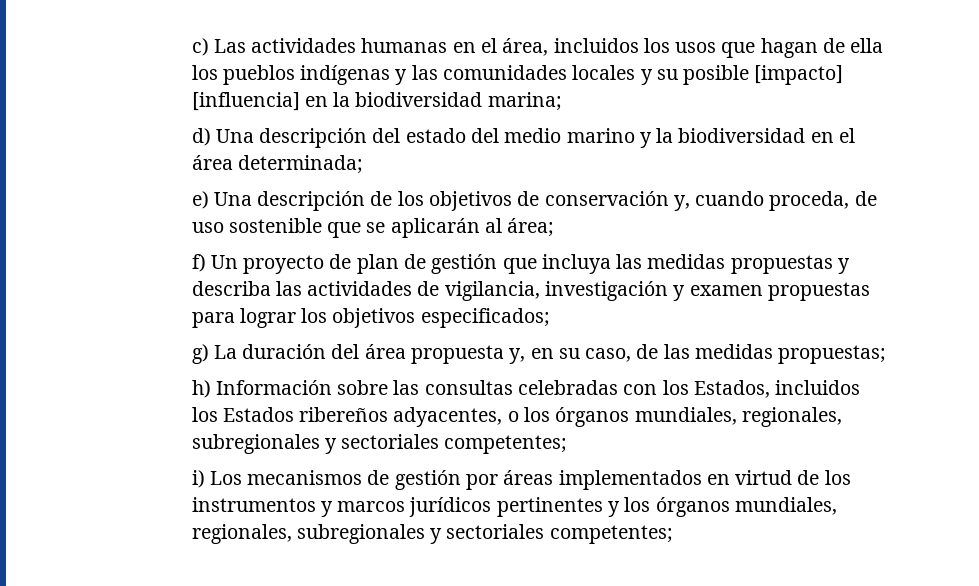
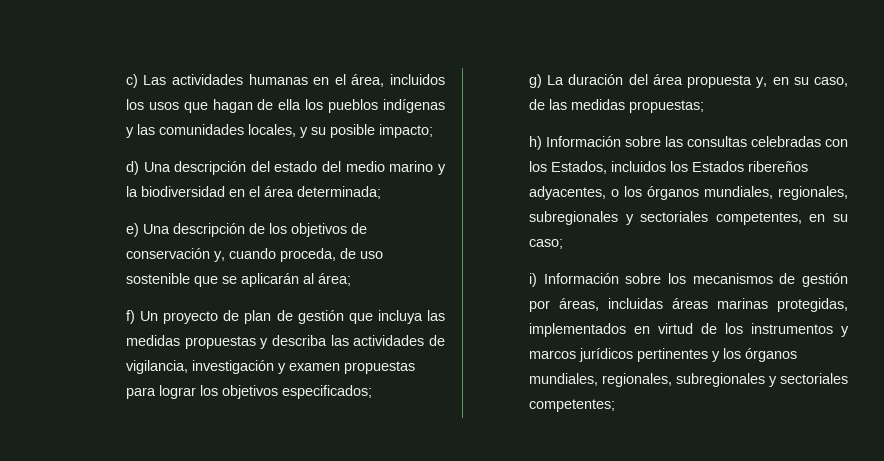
- c) Las actividades humanas en el área, incluidos los usos que hagan de ella los pueblos indígenas y las comunidades locales y su posible [impacto] [influencia] en la biodiversidad marina;
+ c) Las actividades humanas en el área, incluidos los usos que hagan de ella los pueblos indígenas y las comunidades locales, y su posible impacto;
- h) Información sobre las consultas celebradas con los Estados, incluidos los Estados ribereños adyacentes, o los órganos mundiales, regionales, subregionales y sectoriales competentes;
- i) Los mecanismos de gestión por áreas implementados en virtud de los instrumentos y marcos jurídicos pertinentes y los órganos mundiales, regionales, subregionales y sectoriales competentes;
+ h) Información sobre las consultas celebradas con los Estados, incluidos los Estados ribereños adyacentes, o los órganos mundiales, regionales, subregionales y sectoriales competentes, en su caso;
+ i) Información sobre los mecanismos de gestión por áreas, incluidas áreas marinas protegidas, implementados en virtud de los instrumentos y marcos jurídicos pertinentes y los órganos mundiales, regionales, subregionales y sectoriales competentes;

